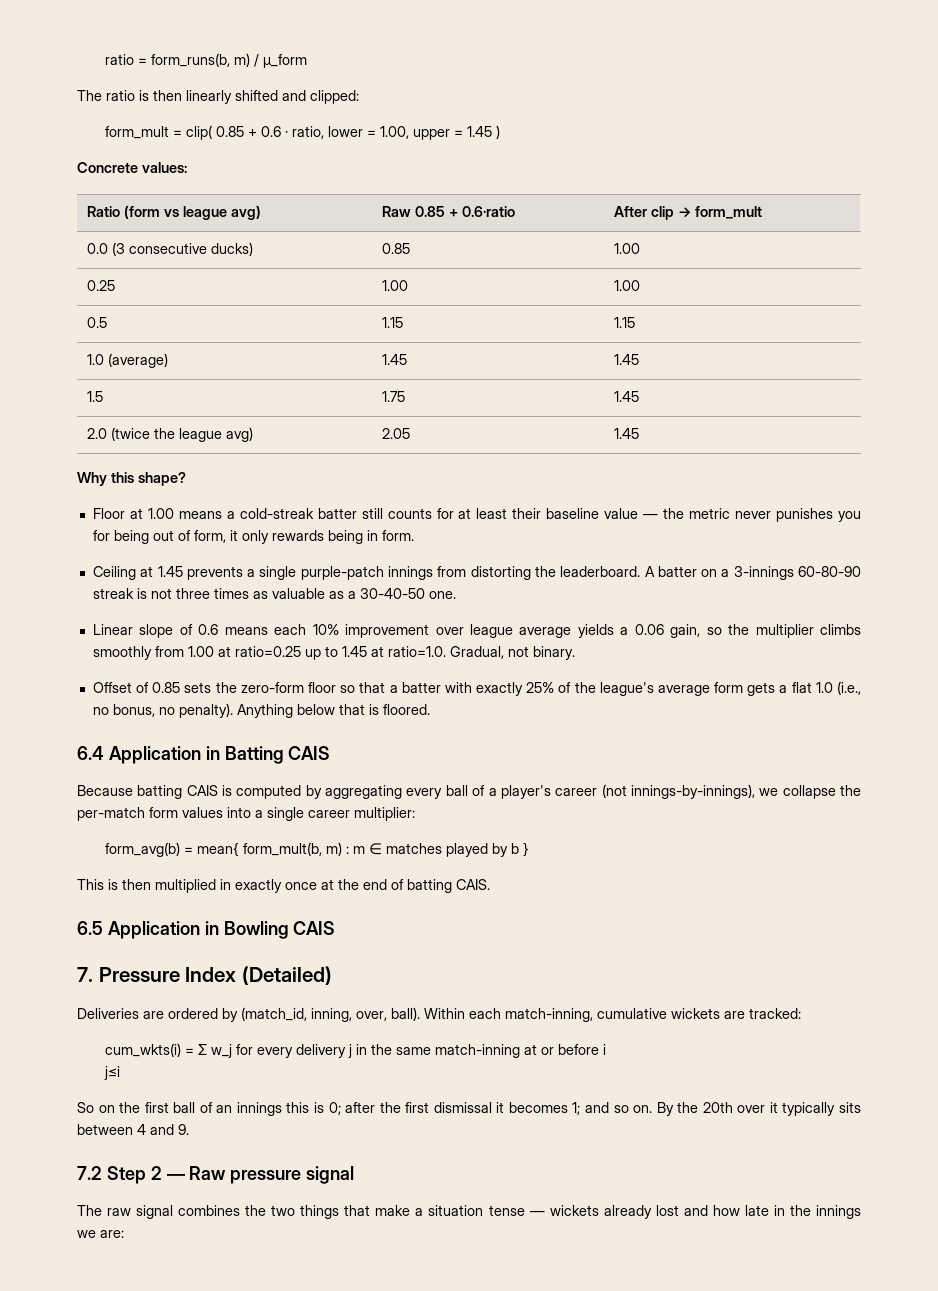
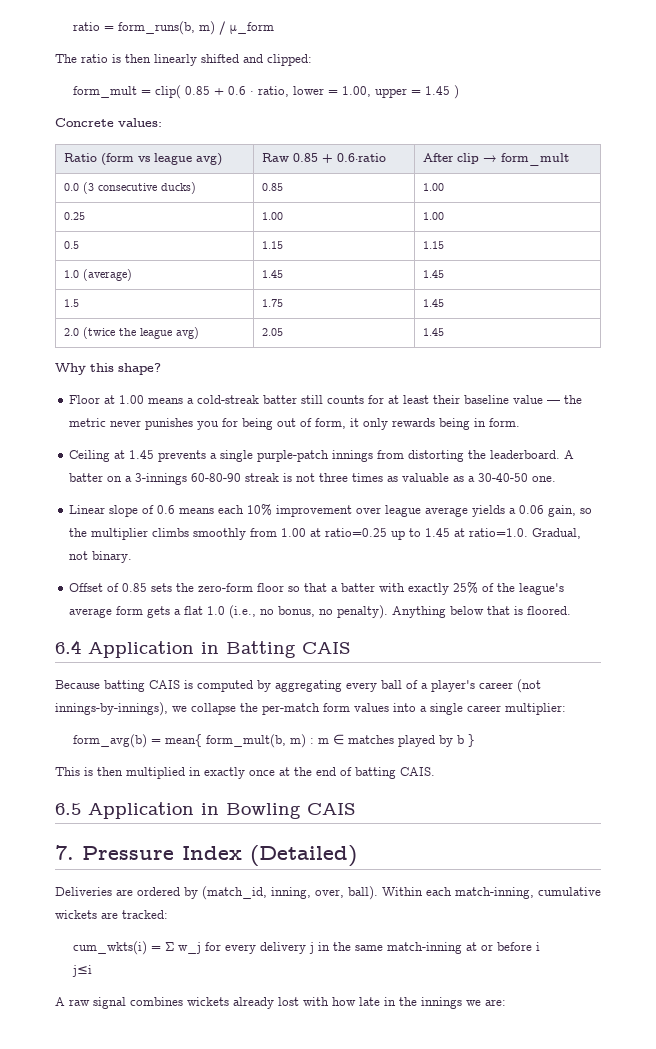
- So on the first ball of an innings this is 0; after the first dismissal it becomes 1; and so on. By the 20th over it typically sits between 4 and 9.
- 7.2 Step 2 — Raw pressure signal
- The raw signal combines the two things that make a situation tense — wickets already lost and how late in the innings we are:
+ A raw signal combines wickets already lost with how late in the innings we are:

